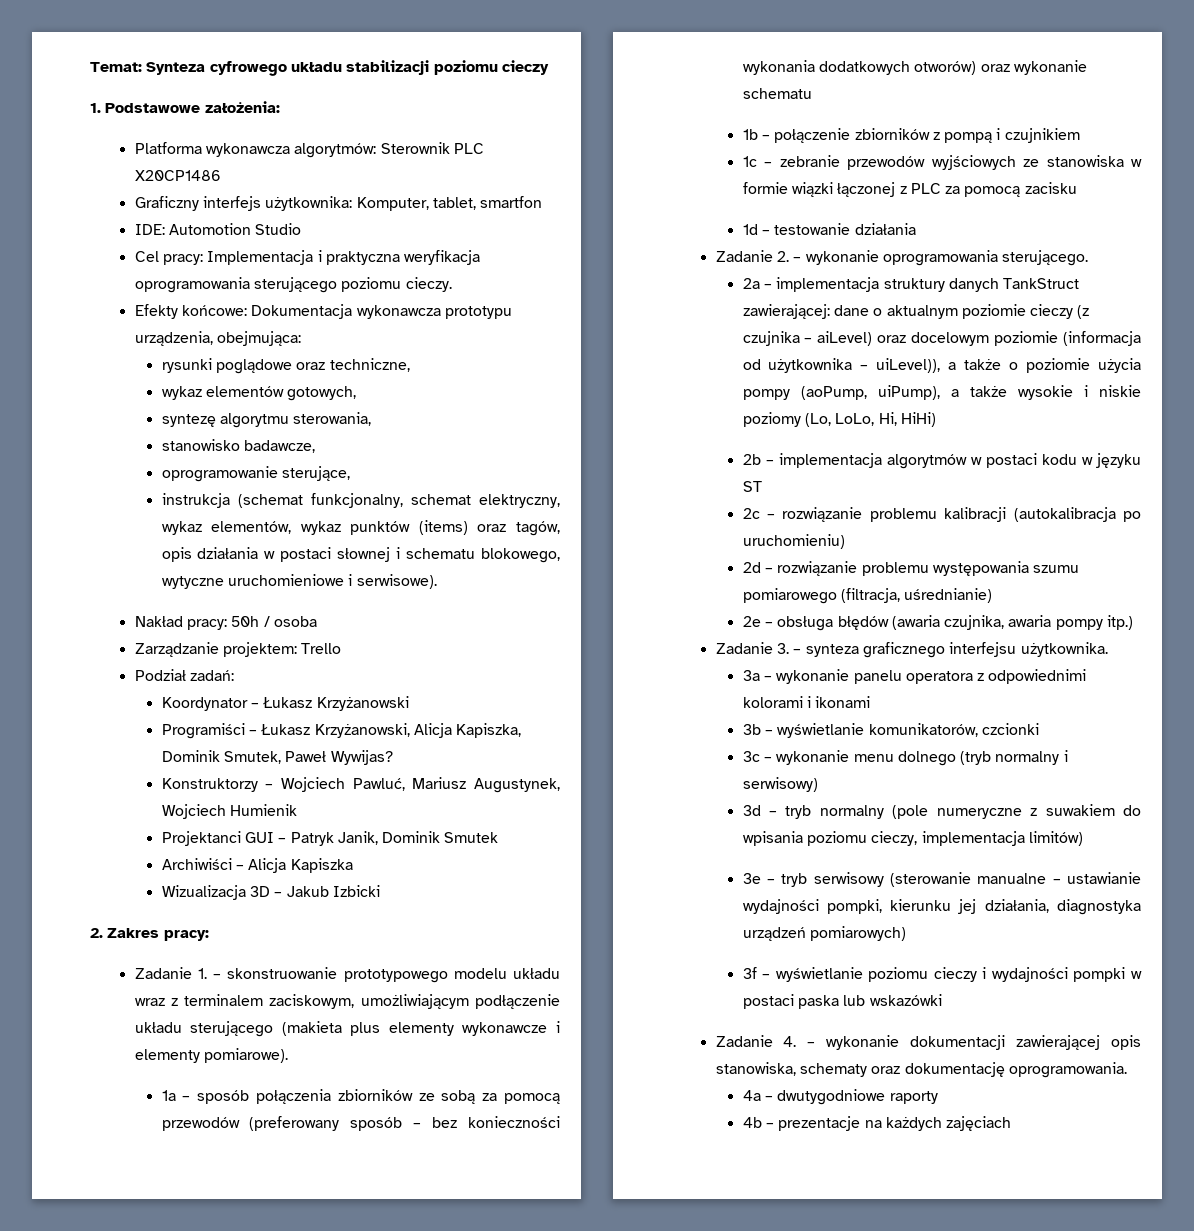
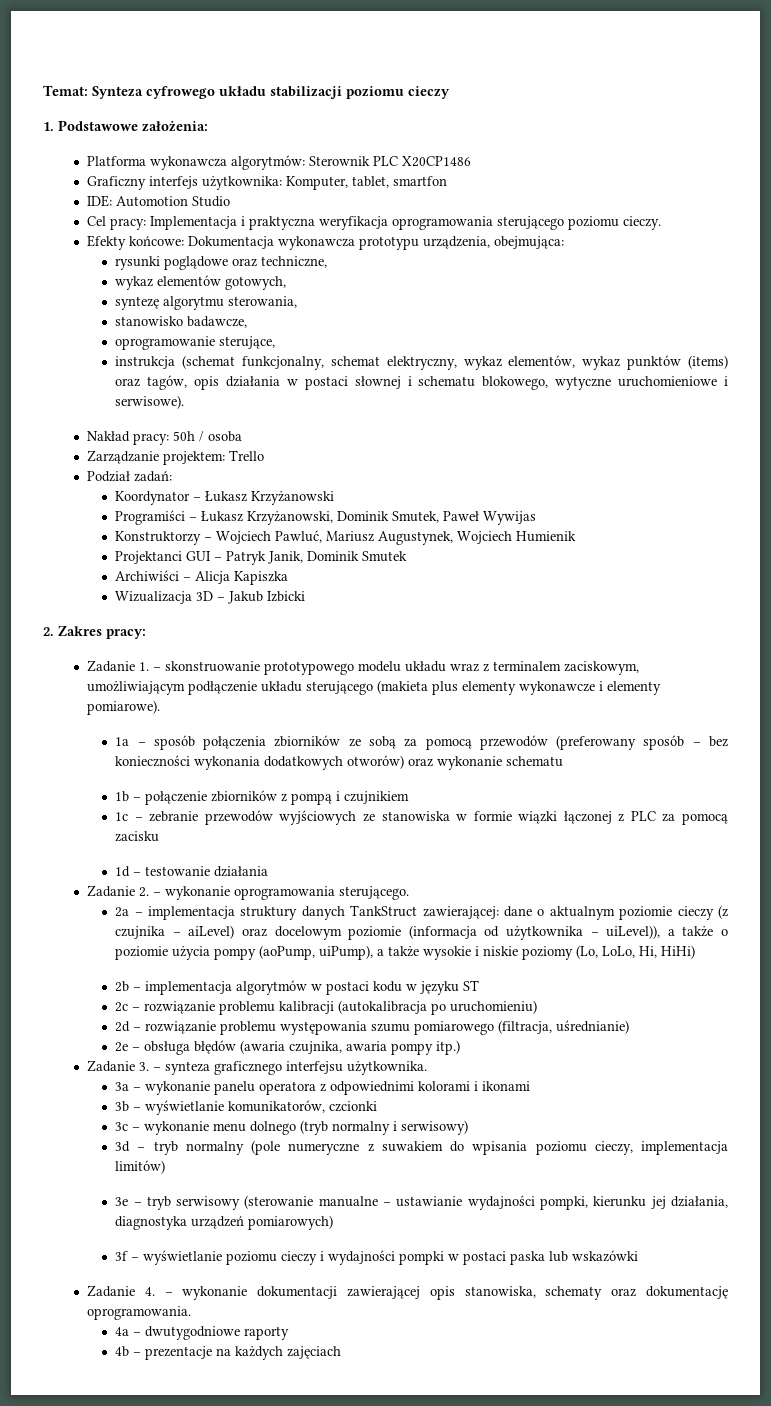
- Programiści – Łukasz Krzyżanowski, Alicja Kapiszka, Dominik Smutek, Paweł Wywijas?
+ Programiści – Łukasz Krzyżanowski, Dominik Smutek, Paweł Wywijas

